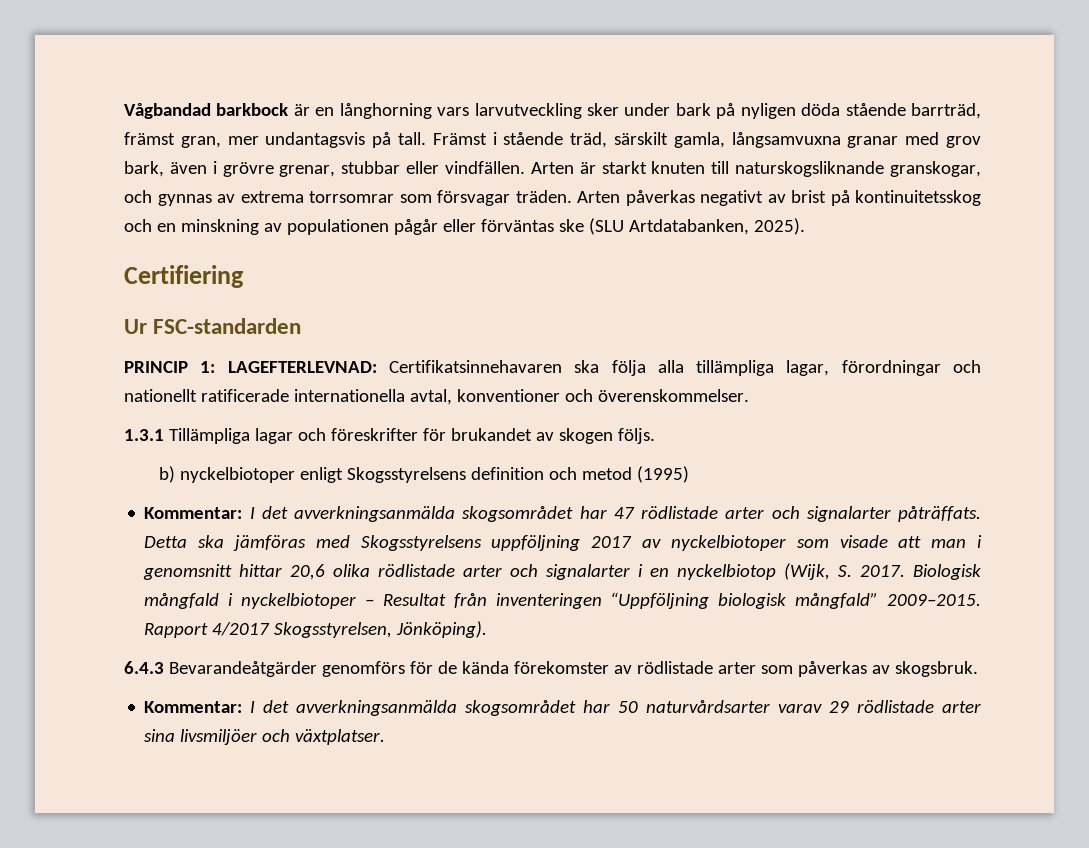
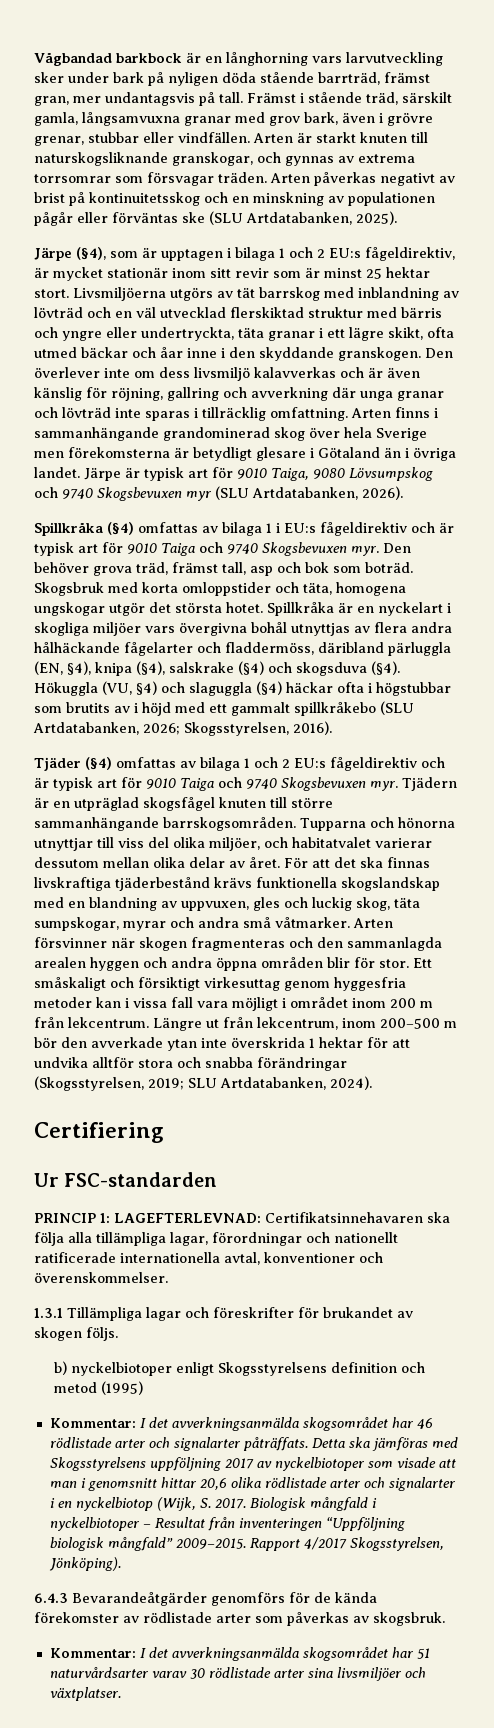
+ Järpe (§4), som är upptagen i bilaga 1 och 2 EU:s fågeldirektiv, är mycket stationär inom sitt revir som är minst 25 hektar stort. Livsmiljöerna utgörs av tät barrskog med inblandning av lövträd och en väl utvecklad flerskiktad struktur med bärris och yngre eller undertryckta, täta granar i ett lägre skikt, ofta utmed bäckar och åar inne i den skyddande granskogen. Den överlever inte om dess livsmiljö kalavverkas och är även känslig för röjning, gallring och avverkning där unga granar och lövträd inte sparas i tillräcklig omfattning. Arten finns i sammanhängande grandominerad skog över hela Sverige men förekomsterna är betydligt glesare i Götaland än i övriga landet. Järpe är typisk art för 9010 Taiga, 9080 Lövsumpskog och 9740 Skogsbevuxen myr (SLU Artdatabanken, 2026).
+ Spillkråka (§4) omfattas av bilaga 1 i EU:s fågeldirektiv och är typisk art för 9010 Taiga och 9740 Skogsbevuxen myr. Den behöver grova träd, främst tall, asp och bok som boträd. Skogsbruk med korta omloppstider och täta, homogena ungskogar utgör det största hotet. Spillkråka är en nyckelart i skogliga miljöer vars övergivna bohål utnyttjas av flera andra hålhäckande fågelarter och fladdermöss, däribland pärluggla (EN, §4), knipa (§4), salskrake (§4) och skogsduva (§4). Hökuggla (VU, §4) och slaguggla (§4) häckar ofta i högstubbar som brutits av i höjd med ett gammalt spillkråkebo (SLU Artdatabanken, 2026; Skogsstyrelsen, 2016).
+ Tjäder (§4) omfattas av bilaga 1 och 2 EU:s fågeldirektiv och är typisk art för 9010 Taiga och 9740 Skogsbevuxen myr. Tjädern är en utpräglad skogsfågel knuten till större sammanhängande barrskogsområden. Tupparna och hönorna utnyttjar till viss del olika miljöer, och habitatvalet varierar dessutom mellan olika delar av året. För att det ska finnas livskraftiga tjäderbestånd krävs funktionella skogslandskap med en blandning av uppvuxen, gles och luckig skog, täta sumpskogar, myrar och andra små våtmarker. Arten försvinner när skogen fragmenteras och den sammanlagda arealen hyggen och andra öppna områden blir för stor. Ett småskaligt och försiktigt virkesuttag genom hyggesfria metoder kan i vissa fall vara möjligt i området inom 200 m från lekcentrum. Längre ut från lekcentrum, inom 200–500 m bör den avverkade ytan inte överskrida 1 hektar för att undvika alltför stora och snabba förändringar (Skogsstyrelsen, 2019; SLU Artdatabanken, 2024).
- Kommentar: I det avverkningsanmälda skogsområdet har 47 rödlistade arter och signalarter påträffats.
+ Kommentar: I det avverkningsanmälda skogsområdet har 46 rödlistade arter och signalarter påträffats.
- Kommentar: I det avverkningsanmälda skogsområdet har 50 naturvårdsarter varav 29 rödlistade arter sina livsmiljöer och växtplatser.
+ Kommentar: I det avverkningsanmälda skogsområdet har 51 naturvårdsarter varav 30 rödlistade arter sina livsmiljöer och växtplatser.

